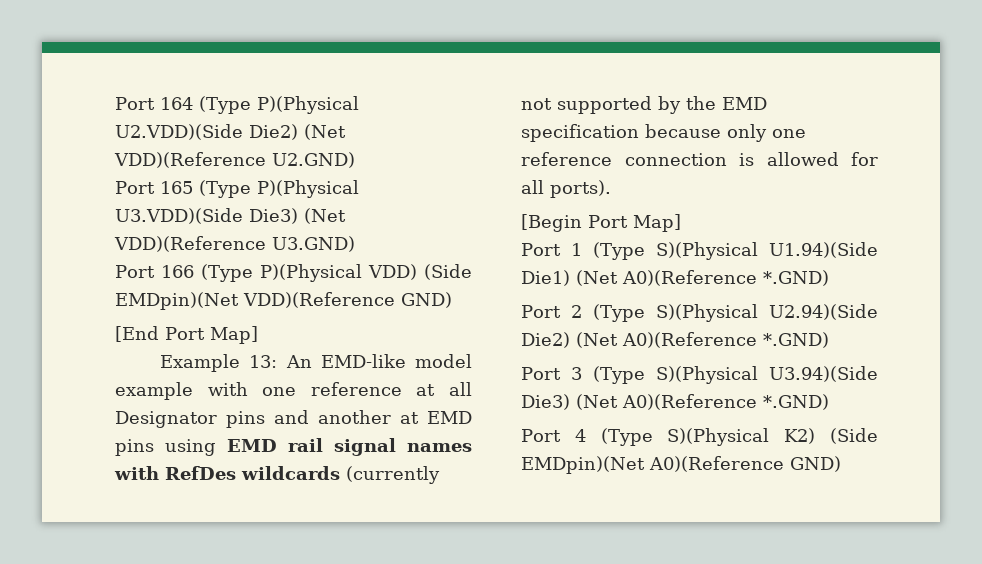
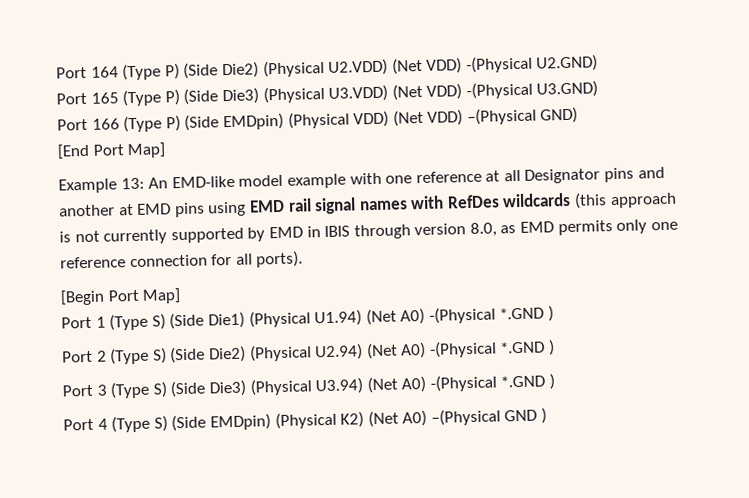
- Port 164 (Type P)(Physical U2.VDD)(Side Die2) (Net VDD)(Reference U2.GND)
- Port 165 (Type P)(Physical U3.VDD)(Side Die3) (Net VDD)(Reference U3.GND)
- Port 166 (Type P)(Physical VDD) (Side EMDpin)(Net VDD)(Reference GND)
+ Port 164 (Type P) (Side Die2) (Physical U2.VDD) (Net VDD) -(Physical U2.GND)
+ Port 165 (Type P) (Side Die3) (Physical U3.VDD) (Net VDD) -(Physical U3.GND)
+ Port 166 (Type P) (Side EMDpin) (Physical VDD) (Net VDD) –(Physical GND)
- Example 13: An EMD-like model example with one reference at all Designator pins and another at EMD pins using EMD rail signal names with RefDes wildcards (currently not supported by the EMD specification because only one reference connection is allowed for all ports).
+ Example 13: An EMD-like model example with one reference at all Designator pins and another at EMD pins using EMD rail signal names with RefDes wildcards (this approach is not currently supported by EMD in IBIS through version 8.0, as EMD permits only one reference connection for all ports).
- Port 1 (Type S)(Physical U1.94)(Side Die1) (Net A0)(Reference *.GND)
- Port 2 (Type S)(Physical U2.94)(Side Die2) (Net A0)(Reference *.GND)
- Port 3 (Type S)(Physical U3.94)(Side Die3) (Net A0)(Reference *.GND)
- Port 4 (Type S)(Physical K2) (Side EMDpin)(Net A0)(Reference GND)
+ Port 1 (Type S) (Side Die1) (Physical U1.94) (Net A0) -(Physical *.GND )
+ Port 2 (Type S) (Side Die2) (Physical U2.94) (Net A0) -(Physical *.GND )
+ Port 3 (Type S) (Side Die3) (Physical U3.94) (Net A0) -(Physical *.GND )
+ Port 4 (Type S) (Side EMDpin) (Physical K2) (Net A0) –(Physical GND )

